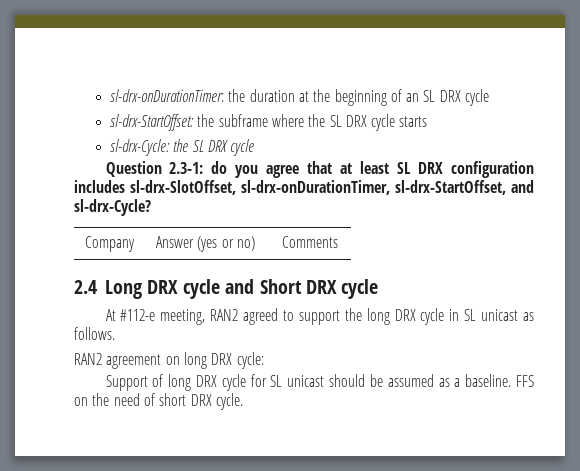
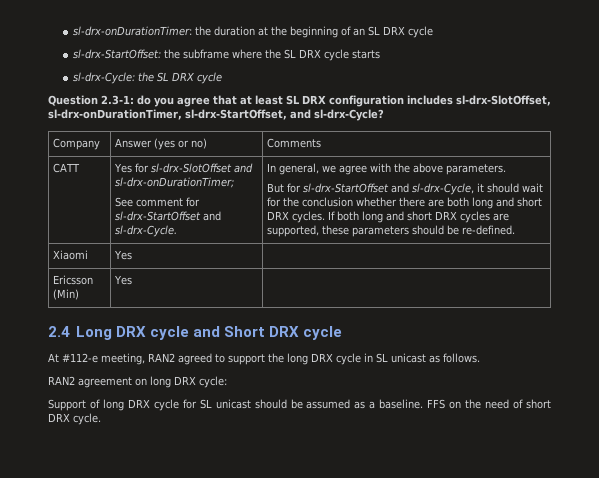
+ CATT | Yes for sl-drx-SlotOffset and sl-drx-onDurationTimer;
+ See comment for sl-drx-StartOffset and sl-drx-Cycle. | In general, we agree with the above parameters.
+ But for sl-drx-StartOffset and sl-drx-Cycle, it should wait for the conclusion whether there are both long and short DRX cycles. If both long and short DRX cycles are supported, these parameters should be re-defined.
+ Xiaomi | Yes |
+ Ericsson (Min) | Yes |

